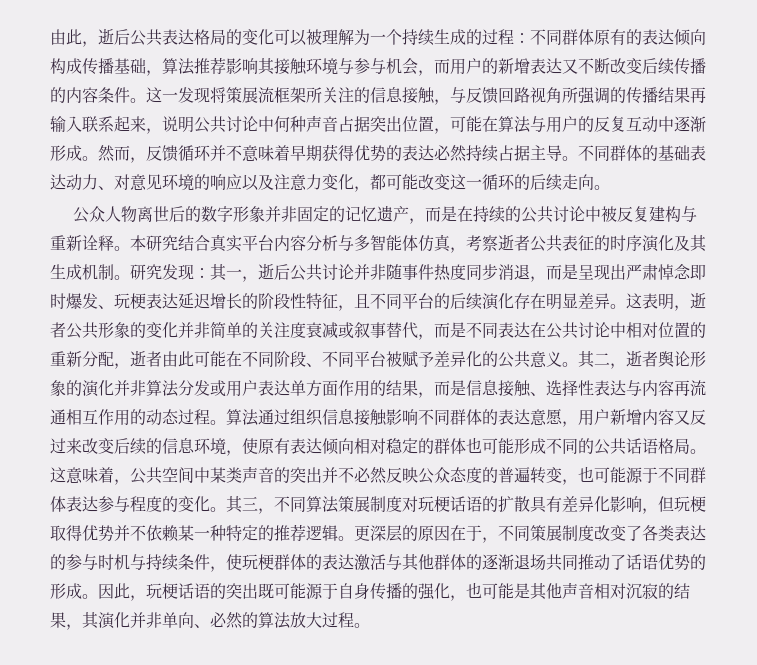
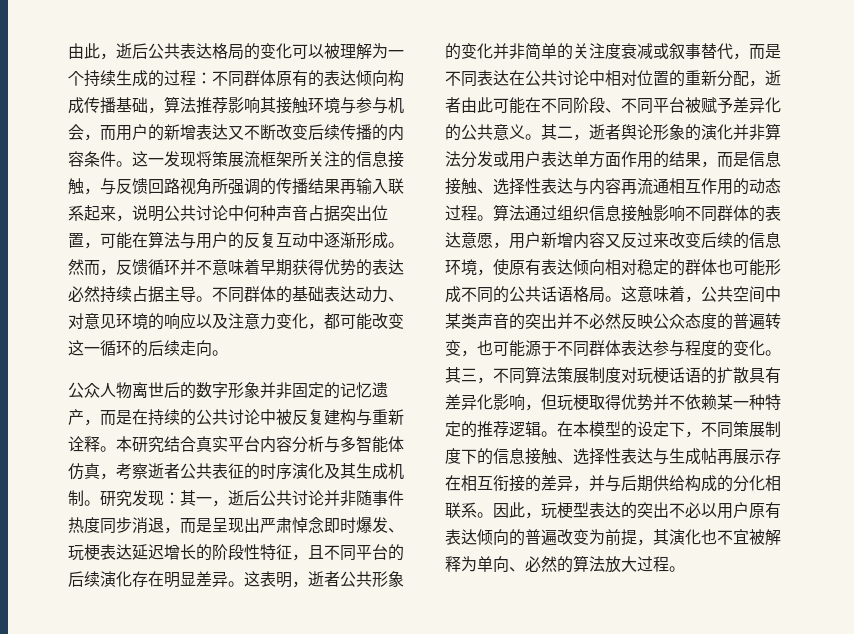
- 更深层的原因在于，不同策展制度改变了各类表达的参与时机与持续条件，使玩梗群体的表达激活与其他群体的逐渐退场共同推动了话语优势的形成。因此，玩梗话语的突出既可能源于自身传播的强化，也可能是其他声音相对沉寂的结果，其演化并非单向、必然的算法放大过程。
+ 在本模型的设定下，不同策展制度下的信息接触、选择性表达与生成帖再展示存在相互衔接的差异，并与后期供给构成的分化相联系。因此，玩梗型表达的突出不必以用户原有表达倾向的普遍改变为前提，其演化也不宜被解释为单向、必然的算法放大过程。

